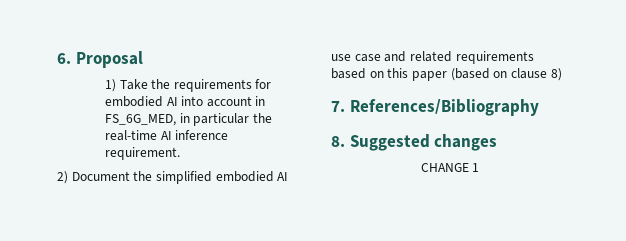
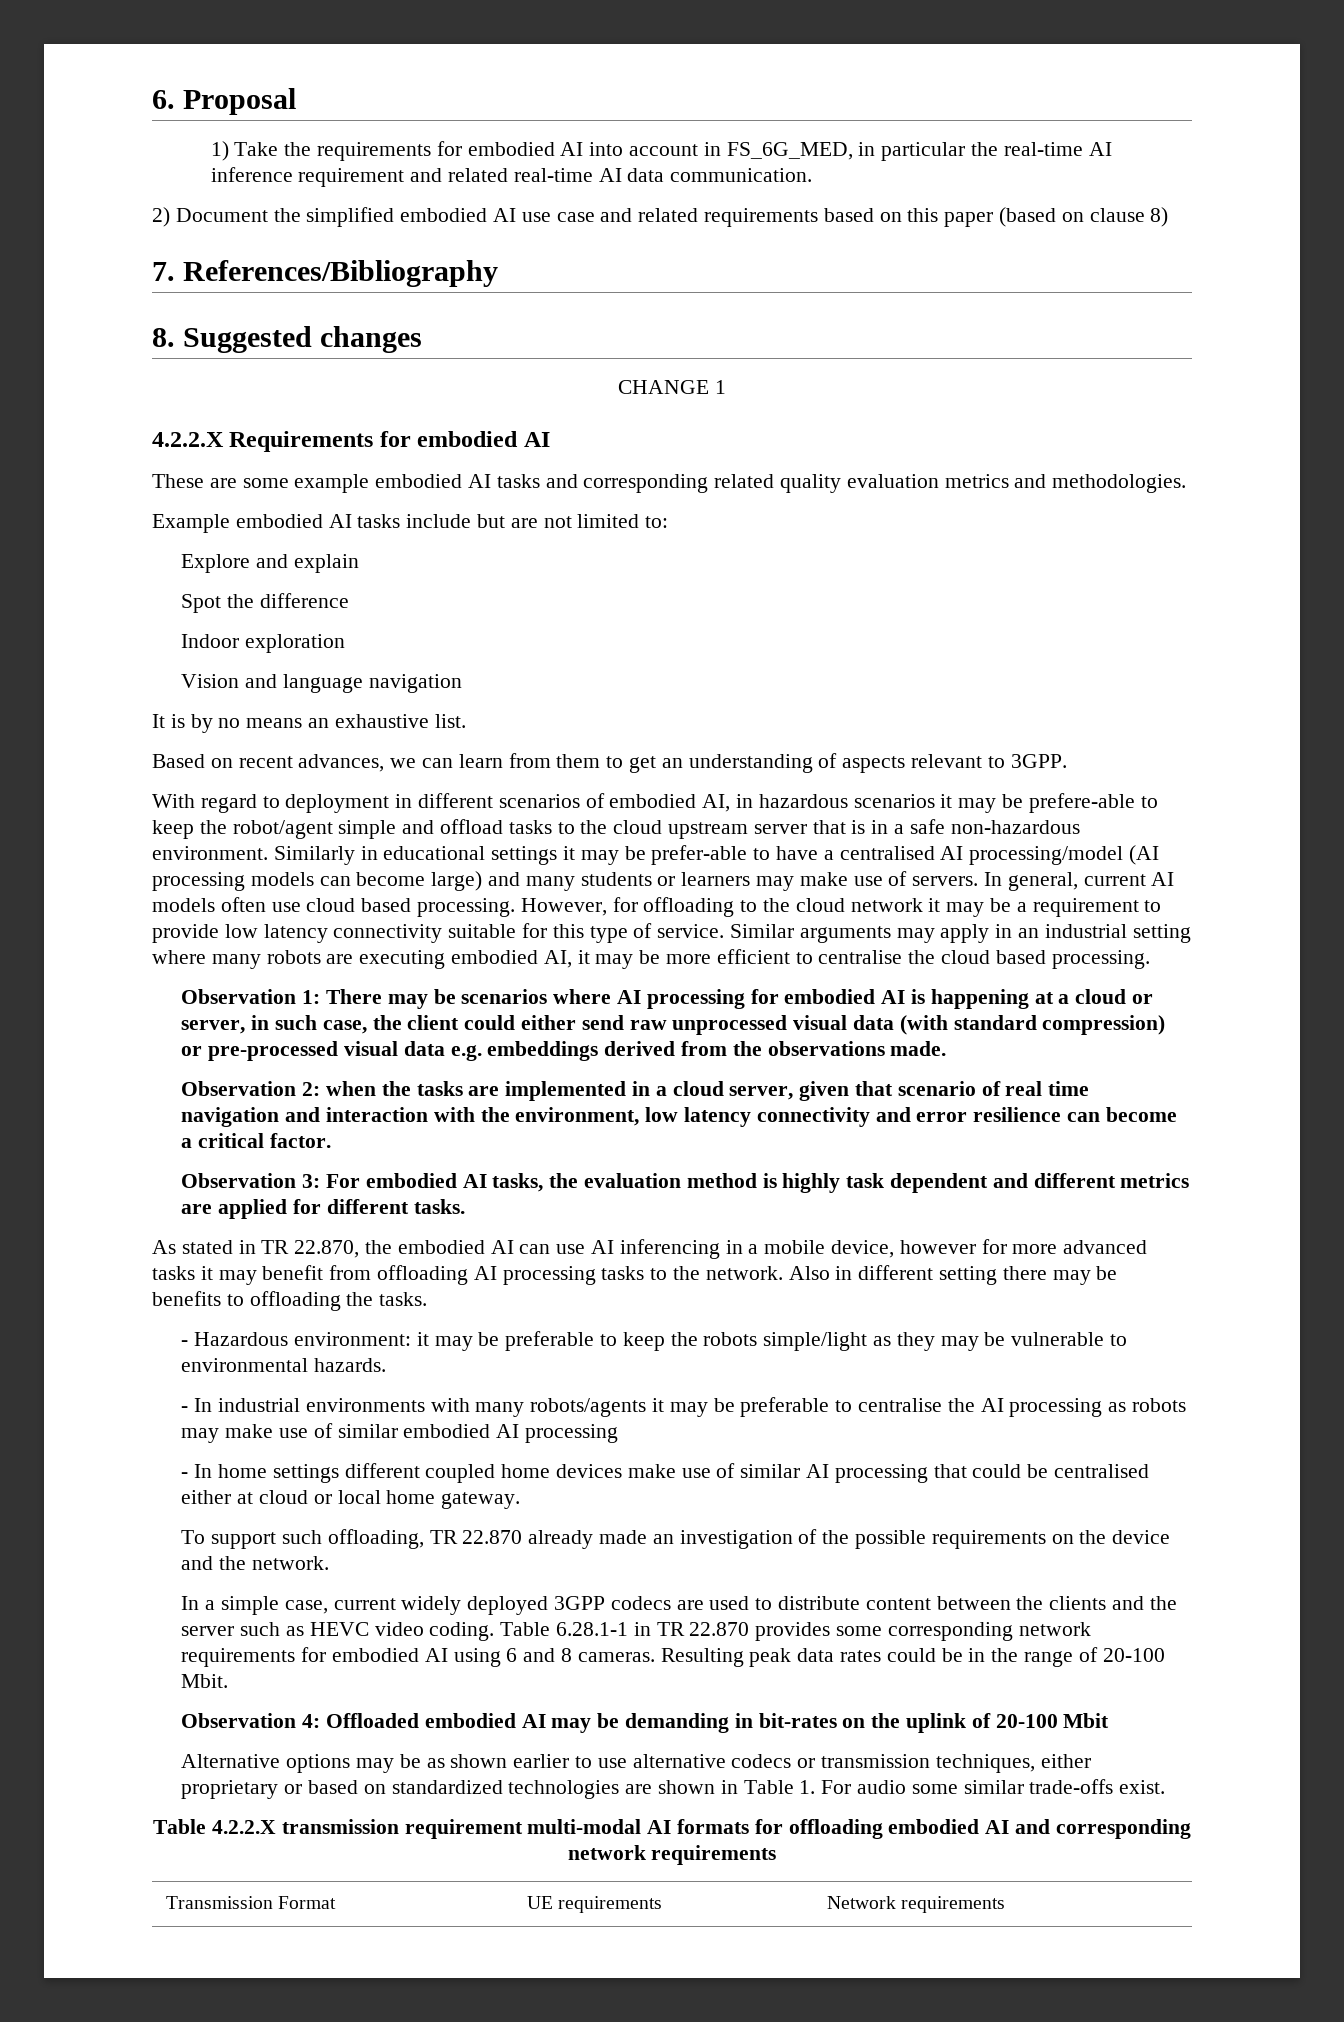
- 1) Take the requirements for embodied AI into account in FS_6G_MED, in particular the real-time AI inference requirement.
+ 1) Take the requirements for embodied AI into account in FS_6G_MED, in particular the real-time AI inference requirement and related real-time AI data communication.
+ 4.2.2.X Requirements for embodied AI
+ These are some example embodied AI tasks and corresponding related quality evaluation metrics and methodologies.
+ Example embodied AI tasks include but are not limited to:
+ Explore and explain
+ Spot the difference
+ Indoor exploration
+ Vision and language navigation
+ It is by no means an exhaustive list.
+ Based on recent advances, we can learn from them to get an understanding of aspects relevant to 3GPP.
+ With regard to deployment in different scenarios of embodied AI, in hazardous scenarios it may be prefere-able to keep the robot/agent simple and offload tasks to the cloud upstream server that is in a safe non-hazardous environment. Similarly in educational settings it may be prefer-able to have a centralised AI processing/model (AI processing models can become large) and many students or learners may make use of servers. In general, current AI models often use cloud based processing. However, for offloading to the cloud network it may be a requirement to provide low latency connectivity suitable for this type of service. Similar arguments may apply in an industrial setting where many robots are executing embodied AI, it may be more efficient to centralise the cloud based processing.
+ Observation 1: There may be scenarios where AI processing for embodied AI is happening at a cloud or server, in such case, the client could either send raw unprocessed visual data (with standard compression) or pre-processed visual data e.g. embeddings derived from the observations made.
+ Observation 2: when the tasks are implemented in a cloud server, given that scenario of real time navigation and interaction with the environment, low latency connectivity and error resilience can become a critical factor.
+ Observation 3: For embodied AI tasks, the evaluation method is highly task dependent and different metrics are applied for different tasks.
+ As stated in TR 22.870, the embodied AI can use AI inferencing in a mobile device, however for more advanced tasks it may benefit from offloading AI processing tasks to the network. Also in different setting there may be benefits to offloading the tasks.
+ - Hazardous environment: it may be preferable to keep the robots simple/light as they may be vulnerable to environmental hazards.
+ - In industrial environments with many robots/agents it may be preferable to centralise the AI processing as robots may make use of similar embodied AI processing
+ - In home settings different coupled home devices make use of similar AI processing that could be centralised either at cloud or local home gateway.
+ To support such offloading, TR 22.870 already made an investigation of the possible requirements on the device and the network.
+ In a simple case, current widely deployed 3GPP codecs are used to distribute content between the clients and the server such as HEVC video coding. Table 6.28.1-1 in TR 22.870 provides some corresponding network requirements for embodied AI using 6 and 8 cameras. Resulting peak data rates could be in the range of 20-100 Mbit.
+ Observation 4: Offloaded embodied AI may be demanding in bit-rates on the uplink of 20-100 Mbit
+ Alternative options may be as shown earlier to use alternative codecs or transmission techniques, either proprietary or based on standardized technologies are shown in Table 1. For audio some similar trade-offs exist.
+ Table 4.2.2.X transmission requirement multi-modal AI formats for offloading embodied AI and corresponding network requirements
+ Transmission Format | UE requirements | Network requirements

